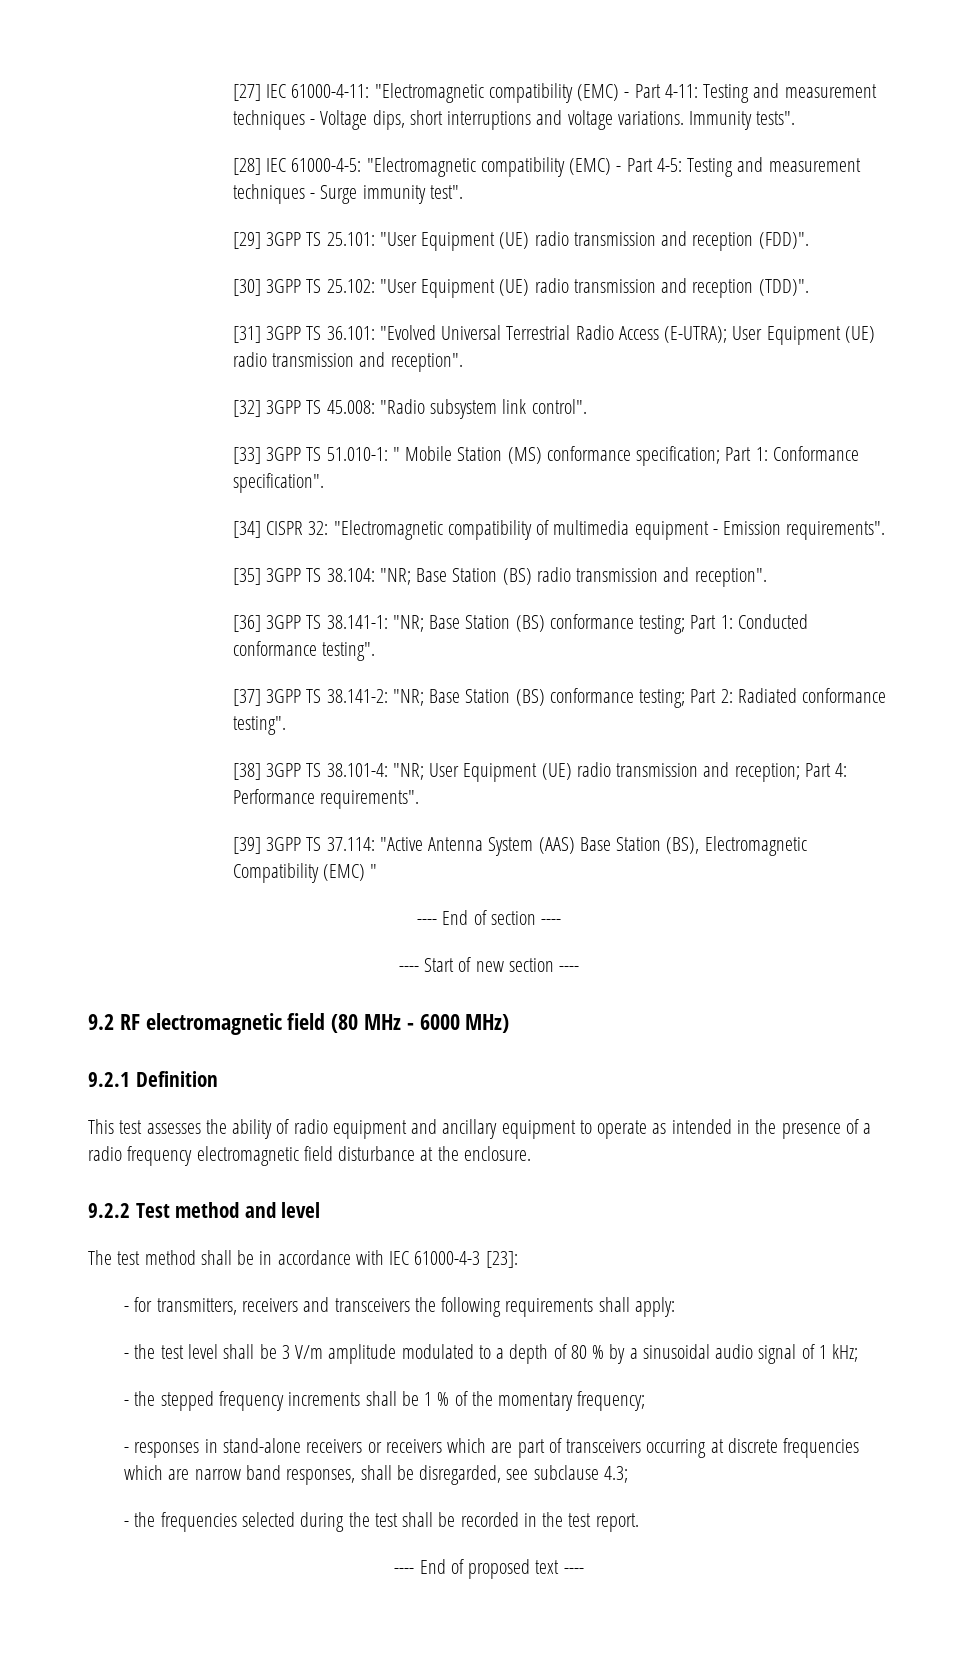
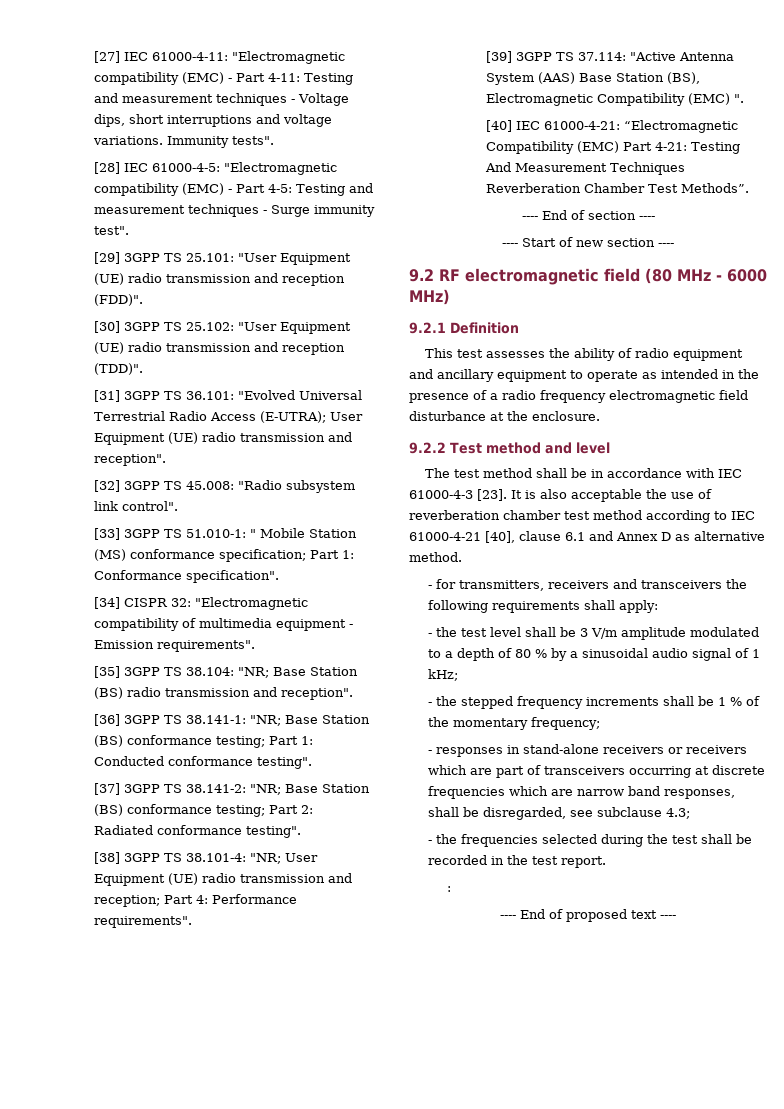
- [39] 3GPP TS 37.114: "Active Antenna System (AAS) Base Station (BS), Electromagnetic Compatibility (EMC) "
+ [39] 3GPP TS 37.114: "Active Antenna System (AAS) Base Station (BS), Electromagnetic Compatibility (EMC) ".
+ [40] IEC 61000-4-21: “Electromagnetic Compatibility (EMC) Part 4-21: Testing And Measurement Techniques Reverberation Chamber Test Methods”.
- The test method shall be in accordance with IEC 61000-4-3 [23]:
+ The test method shall be in accordance with IEC 61000-4-3 [23]. It is also acceptable the use of reverberation chamber test method according to IEC 61000-4-21 [40], clause 6.1 and Annex D as alternative method.
+ :

